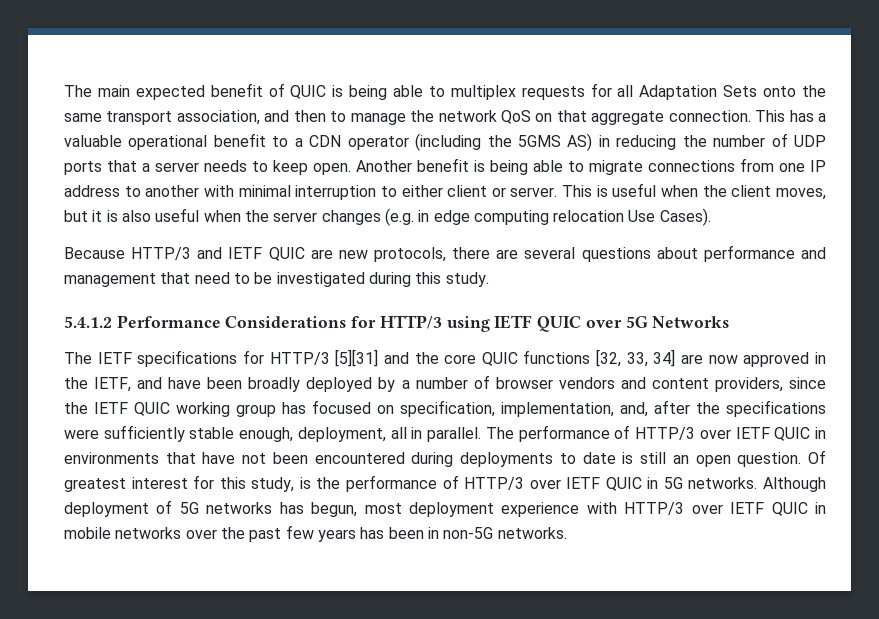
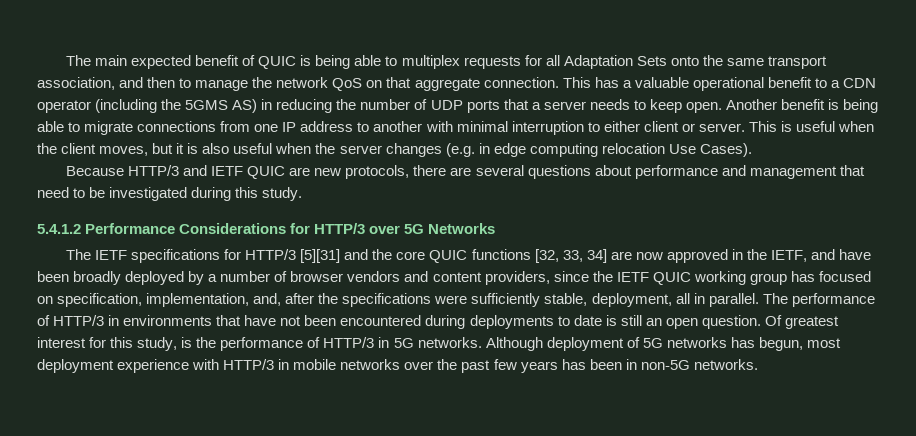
- 5.4.1.2 Performance Considerations for HTTP/3 using IETF QUIC over 5G Networks
+ 5.4.1.2 Performance Considerations for HTTP/3 over 5G Networks
- The IETF specifications for HTTP/3 [5][31] and the core QUIC functions [32, 33, 34] are now approved in the IETF, and have been broadly deployed by a number of browser vendors and content providers, since the IETF QUIC working group has focused on specification, implementation, and, after the specifications were sufficiently stable enough, deployment, all in parallel.
+ The IETF specifications for HTTP/3 [5][31] and the core QUIC functions [32, 33, 34] are now approved in the IETF, and have been broadly deployed by a number of browser vendors and content providers, since the IETF QUIC working group has focused on specification, implementation, and, after the specifications were sufficiently stable, deployment, all in parallel.
- The performance of HTTP/3 over IETF QUIC in environments that have not been encountered during deployments to date is still an open question.
+ The performance of HTTP/3 in environments that have not been encountered during deployments to date is still an open question.
- Of greatest interest for this study, is the performance of HTTP/3 over IETF QUIC in 5G networks.
+ Of greatest interest for this study, is the performance of HTTP/3 in 5G networks.
- Although deployment of 5G networks has begun, most deployment experience with HTTP/3 over IETF QUIC in mobile networks over the past few years has been in non-5G networks.
+ Although deployment of 5G networks has begun, most deployment experience with HTTP/3 in mobile networks over the past few years has been in non-5G networks.

